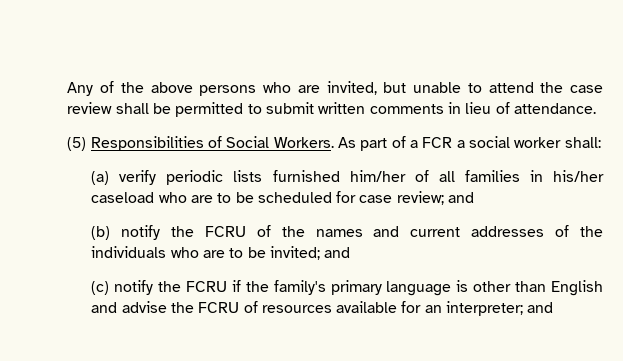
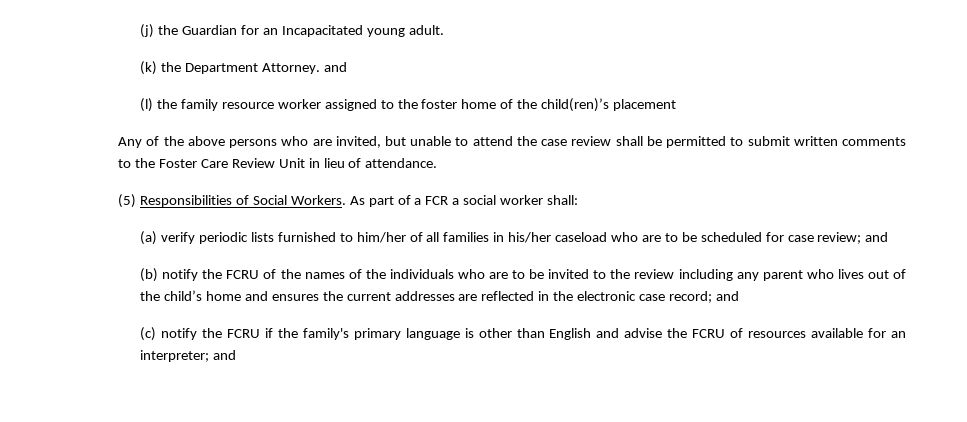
+ (j) the Guardian for an Incapacitated young adult.
+ (k) the Department Attorney. and
+ (l) the family resource worker assigned to the foster home of the child(ren)’s placement
- Any of the above persons who are invited, but unable to attend the case review shall be permitted to submit written comments in lieu of attendance.
+ Any of the above persons who are invited, but unable to attend the case review shall be permitted to submit written comments to the Foster Care Review Unit in lieu of attendance.
- (a) verify periodic lists furnished him/her of all families in his/her caseload who are to be scheduled for case review; and
+ (a) verify periodic lists furnished to him/her of all families in his/her caseload who are to be scheduled for case review; and
- (b) notify the FCRU of the names and current addresses of the individuals who are to be invited; and
+ (b) notify the FCRU of the names of the individuals who are to be invited to the review including any parent who lives out of the child’s home and ensures the current addresses are reflected in the electronic case record; and

